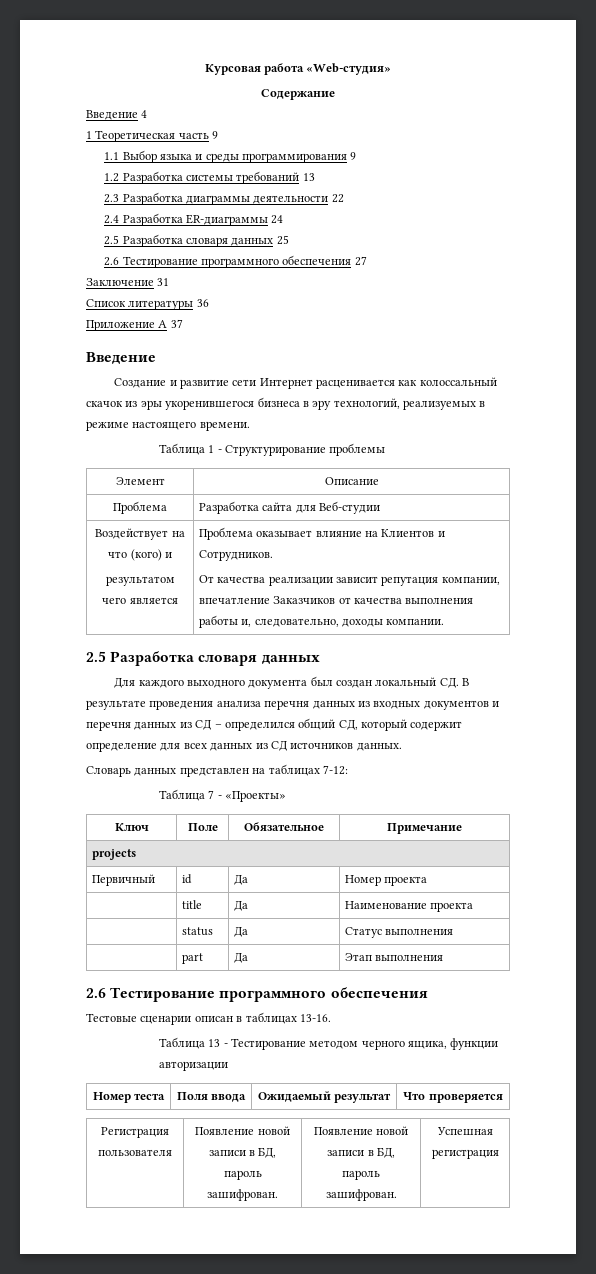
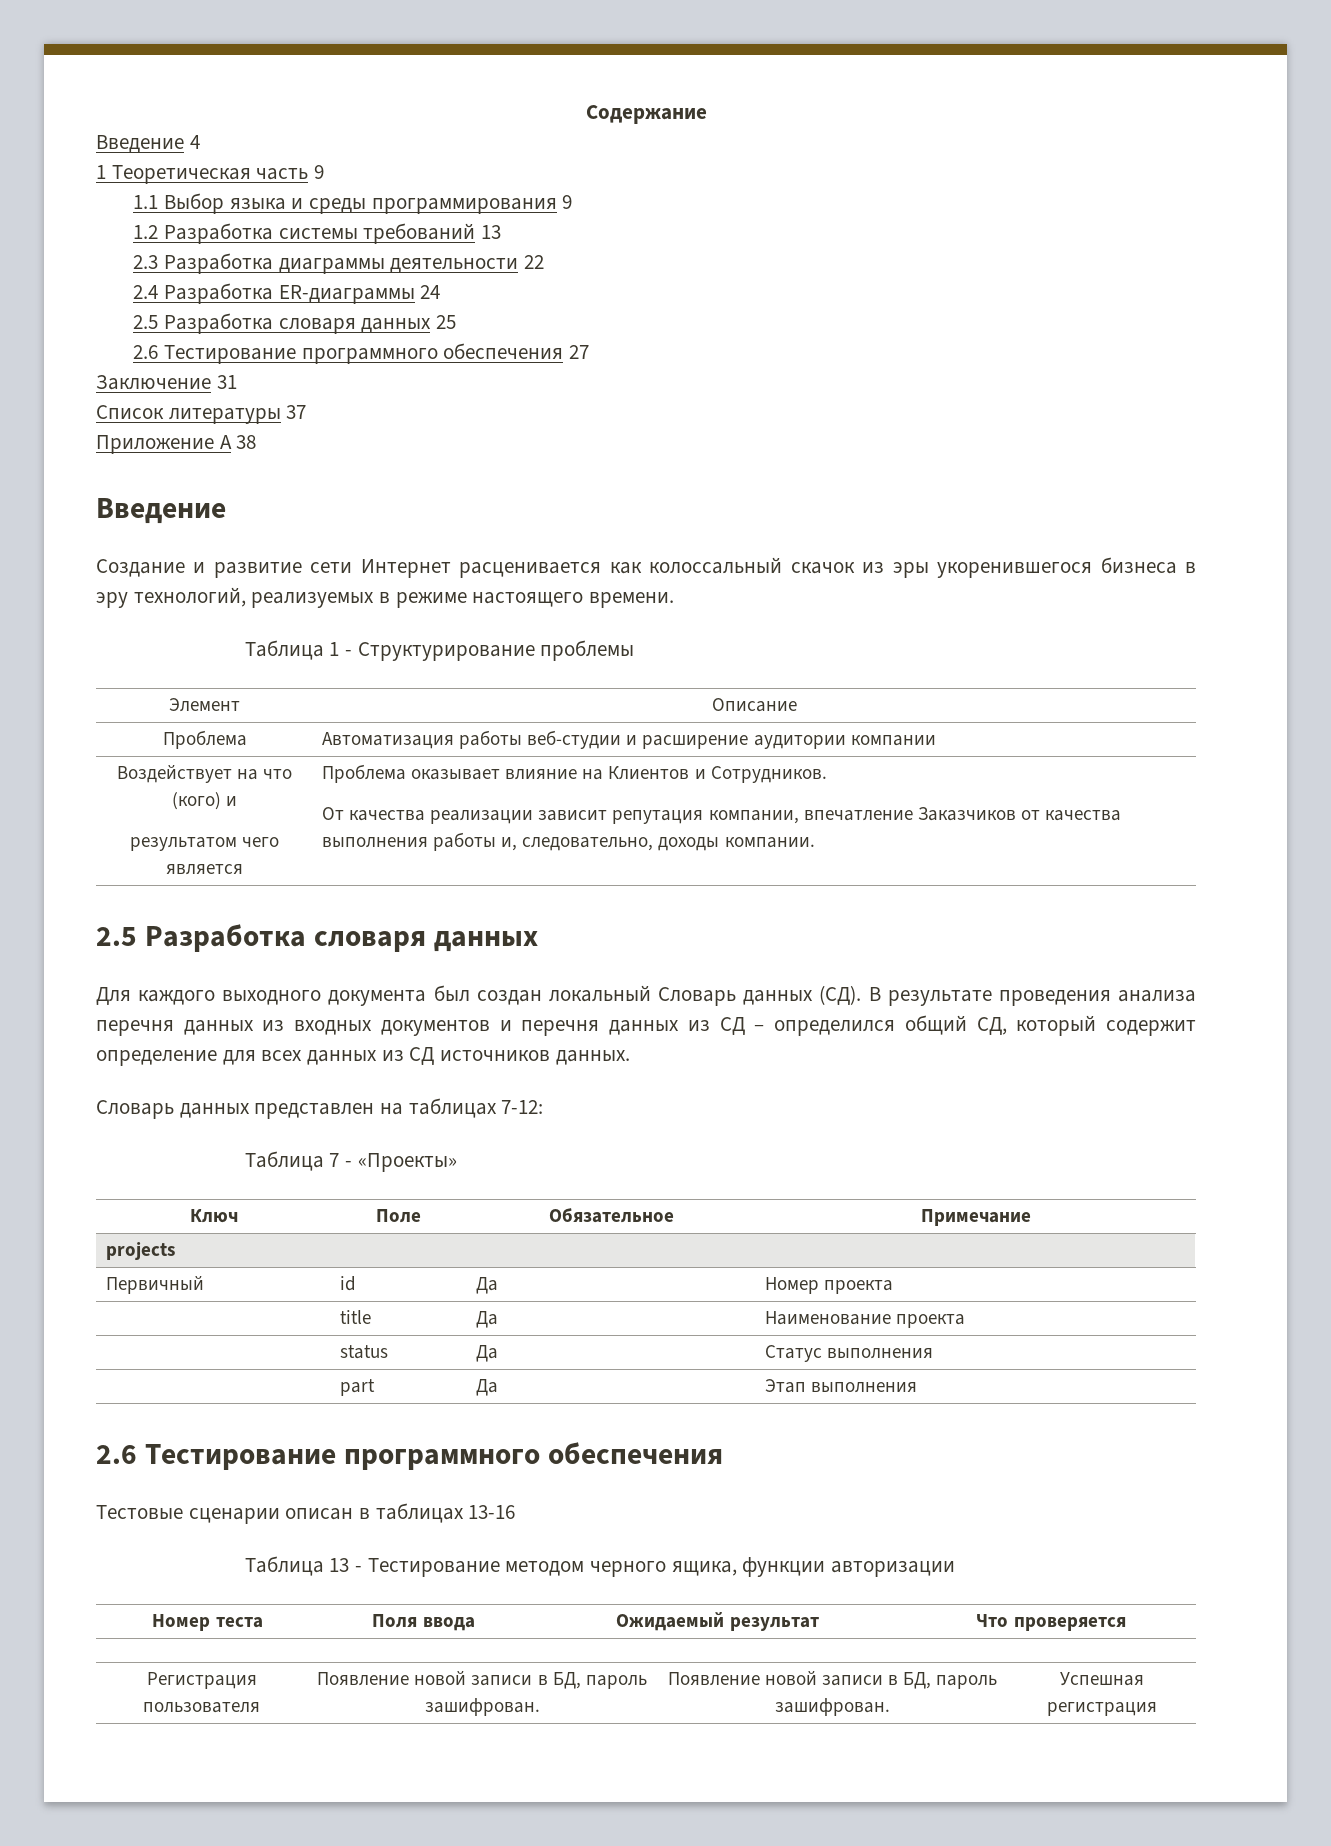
- Курсовая работа «Web-студия»
- Список литературы 36
+ Список литературы 37
- Приложение А 37
+ Приложение А 38
- Проблема | Разработка сайта для Веб-студии
+ Проблема | Автоматизация работы веб-студии и расширение аудитории компании
- Для каждого выходного документа был создан локальный СД. В результате проведения анализа перечня данных из входных документов и перечня данных из СД – определился общий СД, который содержит определение для всех данных из СД источников данных.
+ Для каждого выходного документа был создан локальный Словарь данных (СД). В результате проведения анализа перечня данных из входных документов и перечня данных из СД – определился общий СД, который содержит определение для всех данных из СД источников данных.
- Тестовые сценарии описан в таблицах 13-16.
+ Тестовые сценарии описан в таблицах 13-16

